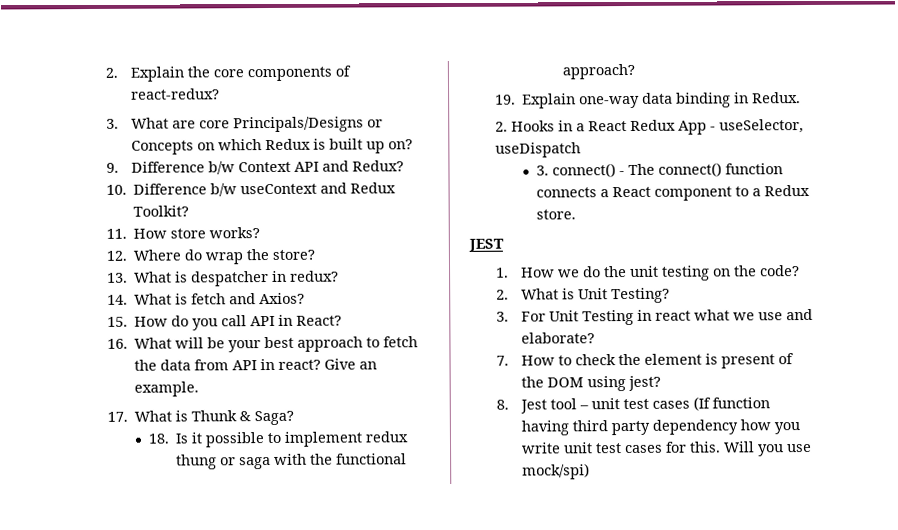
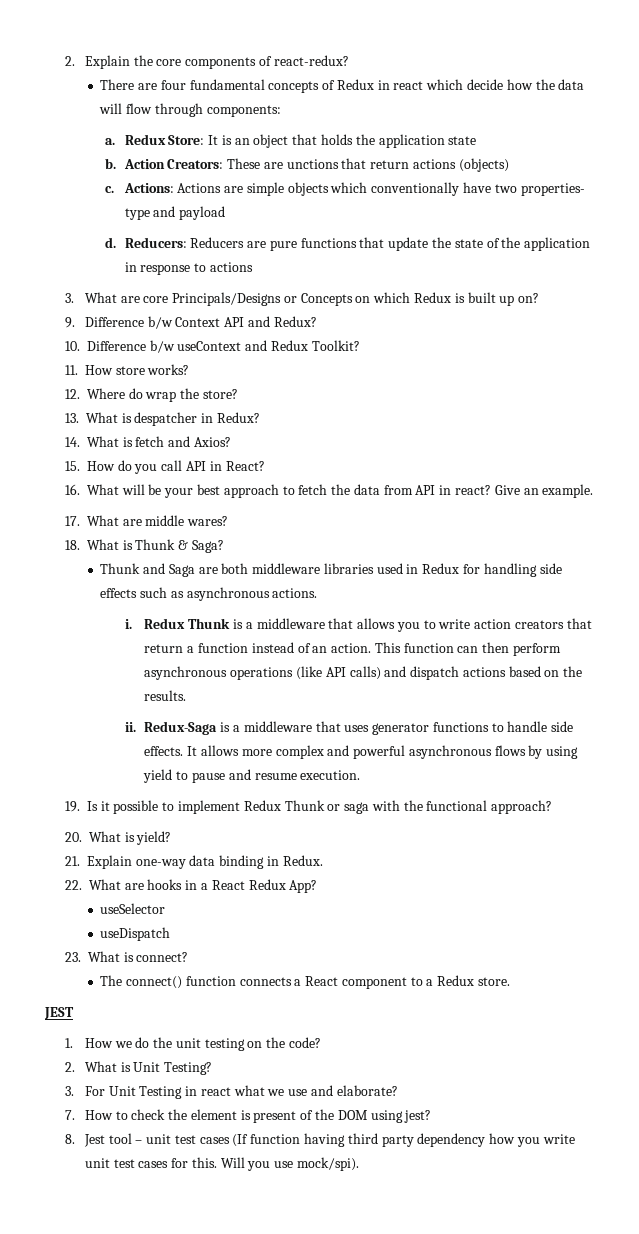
+ There are four fundamental concepts of Redux in react which decide how the data will flow through components:
+ a. Redux Store: It is an object that holds the application state
+ b. Action Creators: These are unctions that return actions (objects)
+ c. Actions: Actions are simple objects which conventionally have two properties- type and payload
+ d. Reducers: Reducers are pure functions that update the state of the application in response to actions
- 13. What is despatcher in redux?
+ 13. What is despatcher in Redux?
- 17. What is Thunk & Saga?
+ 17. What are middle wares?
+ 18. What is Thunk & Saga?
- 18. Is it possible to implement redux thung or saga with the functional approach?
+ Thunk and Saga are both middleware libraries used in Redux for handling side effects such as asynchronous actions.
+ i. Redux Thunk is a middleware that allows you to write action creators that return a function instead of an action. This function can then perform asynchronous operations (like API calls) and dispatch actions based on the results.
+ ii. Redux-Saga is a middleware that uses generator functions to handle side effects. It allows more complex and powerful asynchronous flows by using yield to pause and resume execution.
+ 19. Is it possible to implement Redux Thunk or saga with the functional approach?
- 19. Explain one-way data binding in Redux.
+ 20. What is yield?
+ 21. Explain one-way data binding in Redux.
- 2. Hooks in a React Redux App - useSelector, useDispatch
- 3. connect() - The connect() function connects a React component to a Redux store.
+ 22. What are hooks in a React Redux App?
+ useSelector
+ useDispatch
+ 23. What is connect?
+ The connect() function connects a React component to a Redux store.
- Will you use mock/spi)
+ Will you use mock/spi).

